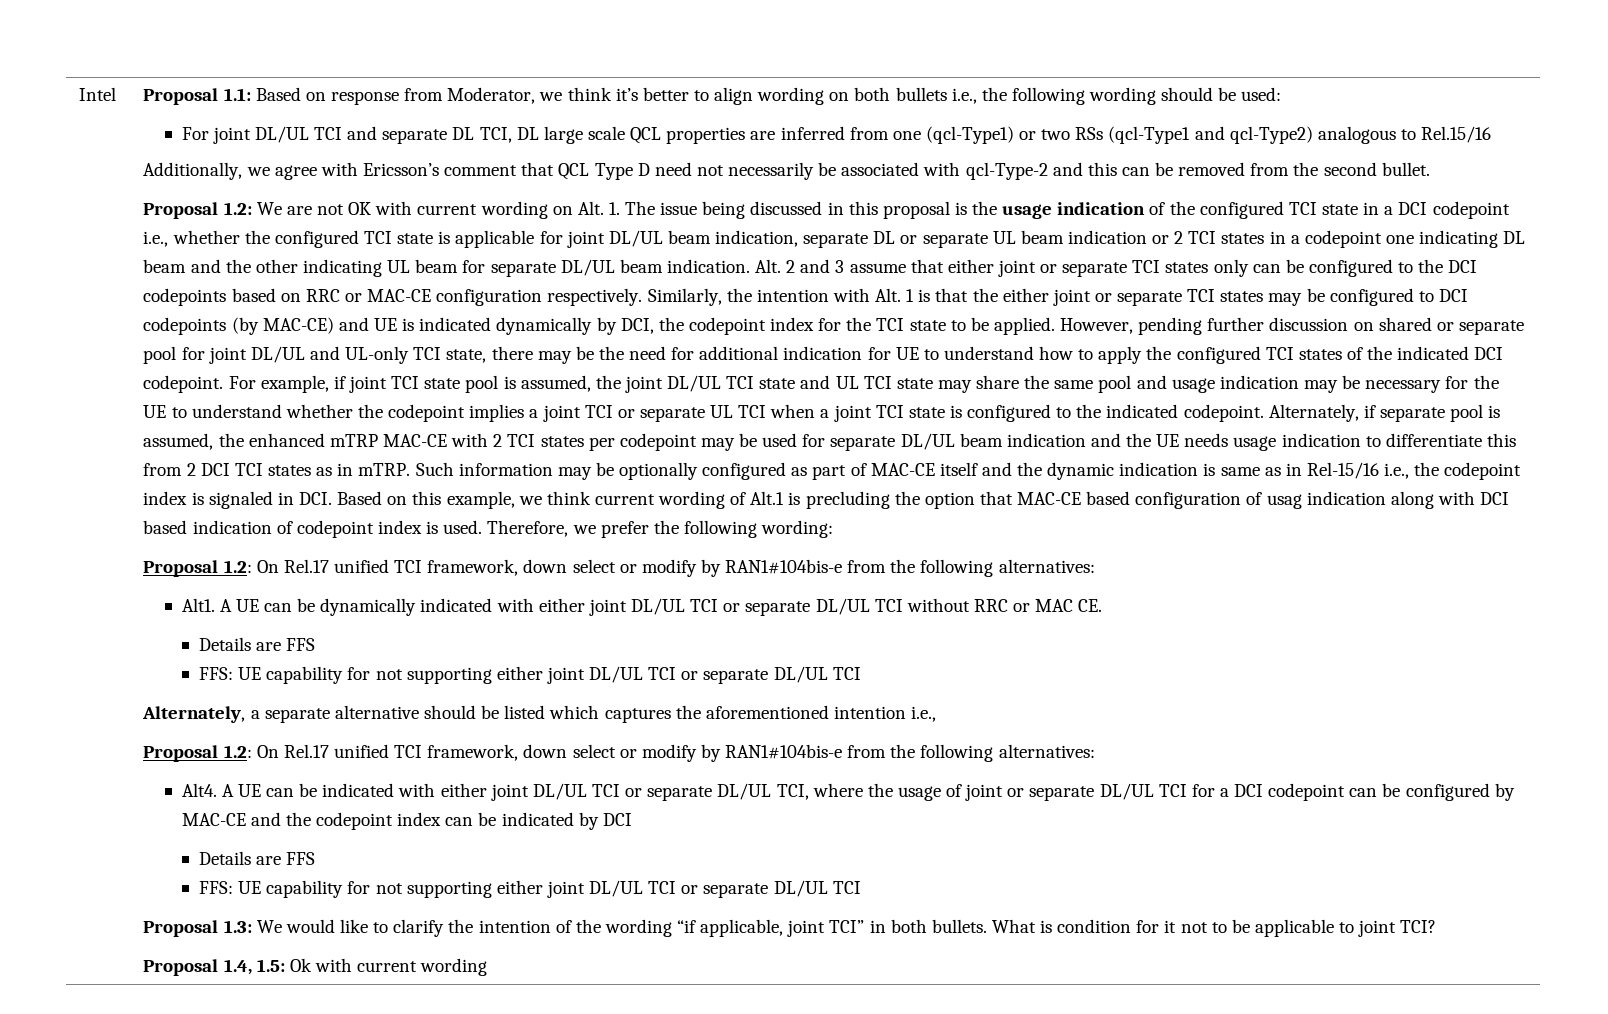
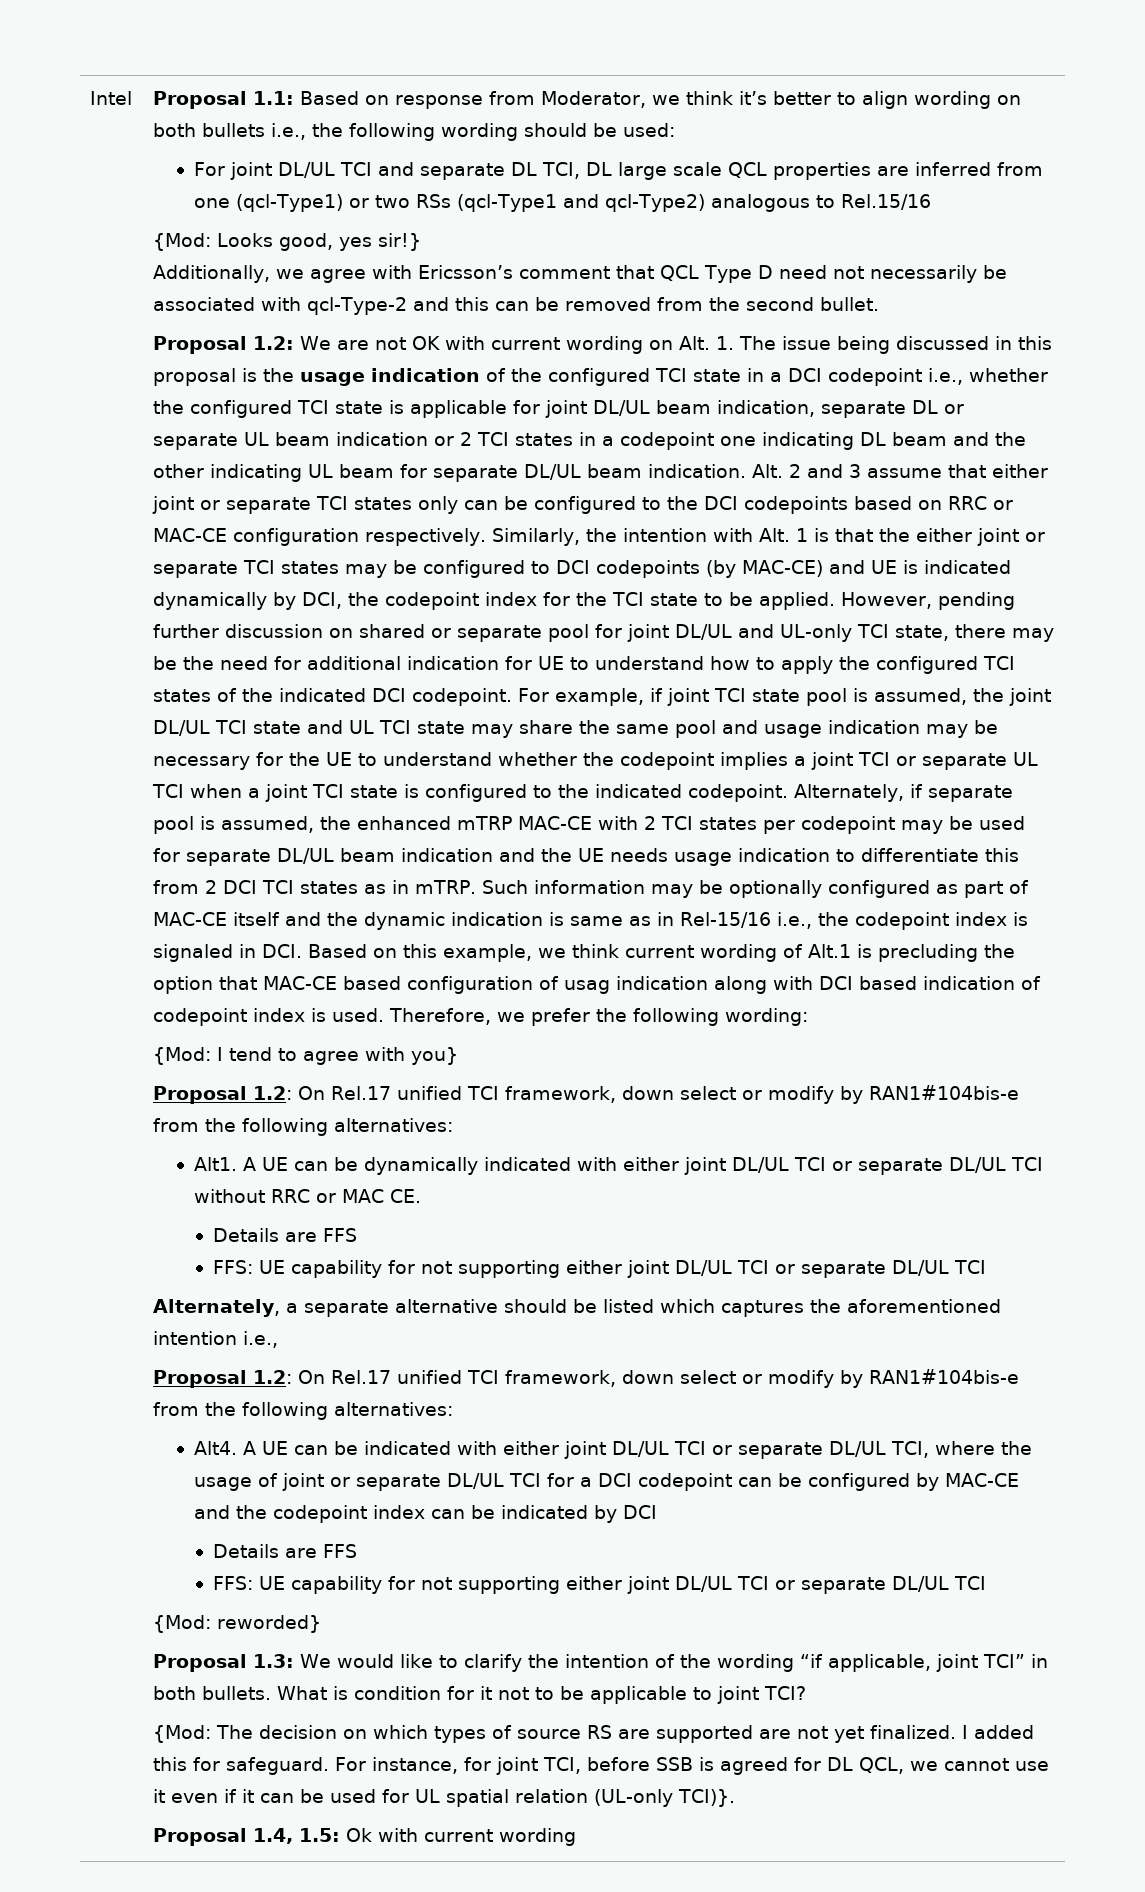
+ {Mod: Looks good, yes sir!}
+ {Mod: I tend to agree with you}
+ {Mod: reworded}
+ {Mod: The decision on which types of source RS are supported are not yet finalized. I added this for safeguard. For instance, for joint TCI, before SSB is agreed for DL QCL, we cannot use it even if it can be used for UL spatial relation (UL-only TCI)}.

